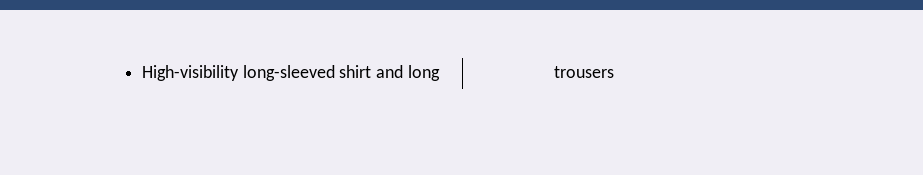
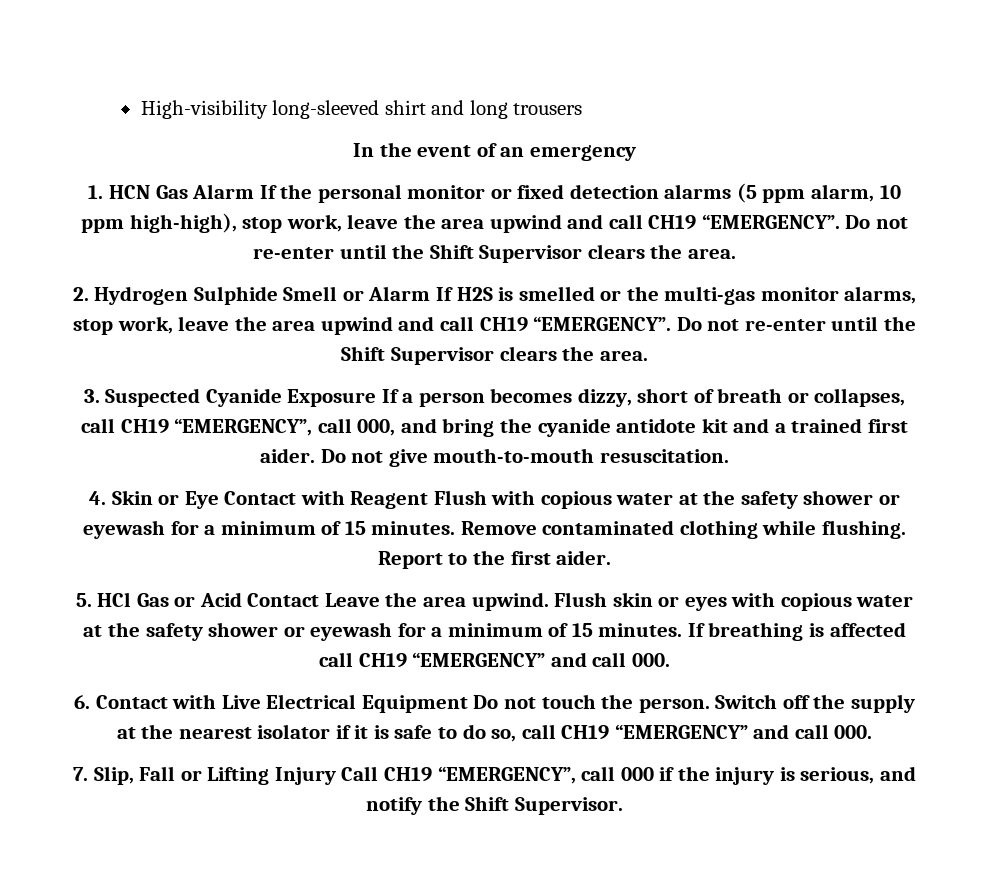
+ In the event of an emergency
+ 1. HCN Gas Alarm If the personal monitor or fixed detection alarms (5 ppm alarm, 10 ppm high-high), stop work, leave the area upwind and call CH19 “EMERGENCY”. Do not re-enter until the Shift Supervisor clears the area.
+ 2. Hydrogen Sulphide Smell or Alarm If H2S is smelled or the multi-gas monitor alarms, stop work, leave the area upwind and call CH19 “EMERGENCY”. Do not re-enter until the Shift Supervisor clears the area.
+ 3. Suspected Cyanide Exposure If a person becomes dizzy, short of breath or collapses, call CH19 “EMERGENCY”, call 000, and bring the cyanide antidote kit and a trained first aider. Do not give mouth-to-mouth resuscitation.
+ 4. Skin or Eye Contact with Reagent Flush with copious water at the safety shower or eyewash for a minimum of 15 minutes. Remove contaminated clothing while flushing. Report to the first aider.
+ 5. HCl Gas or Acid Contact Leave the area upwind. Flush skin or eyes with copious water at the safety shower or eyewash for a minimum of 15 minutes. If breathing is affected call CH19 “EMERGENCY” and call 000.
+ 6. Contact with Live Electrical Equipment Do not touch the person. Switch off the supply at the nearest isolator if it is safe to do so, call CH19 “EMERGENCY” and call 000.
+ 7. Slip, Fall or Lifting Injury Call CH19 “EMERGENCY”, call 000 if the injury is serious, and notify the Shift Supervisor.

